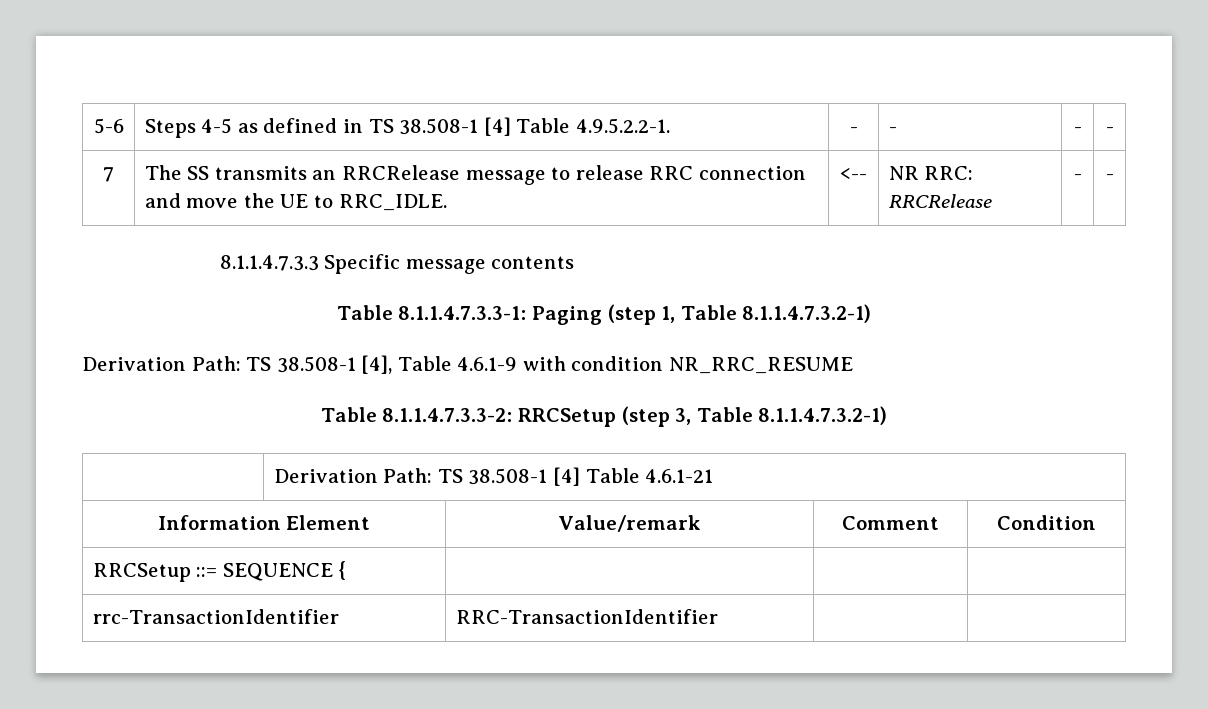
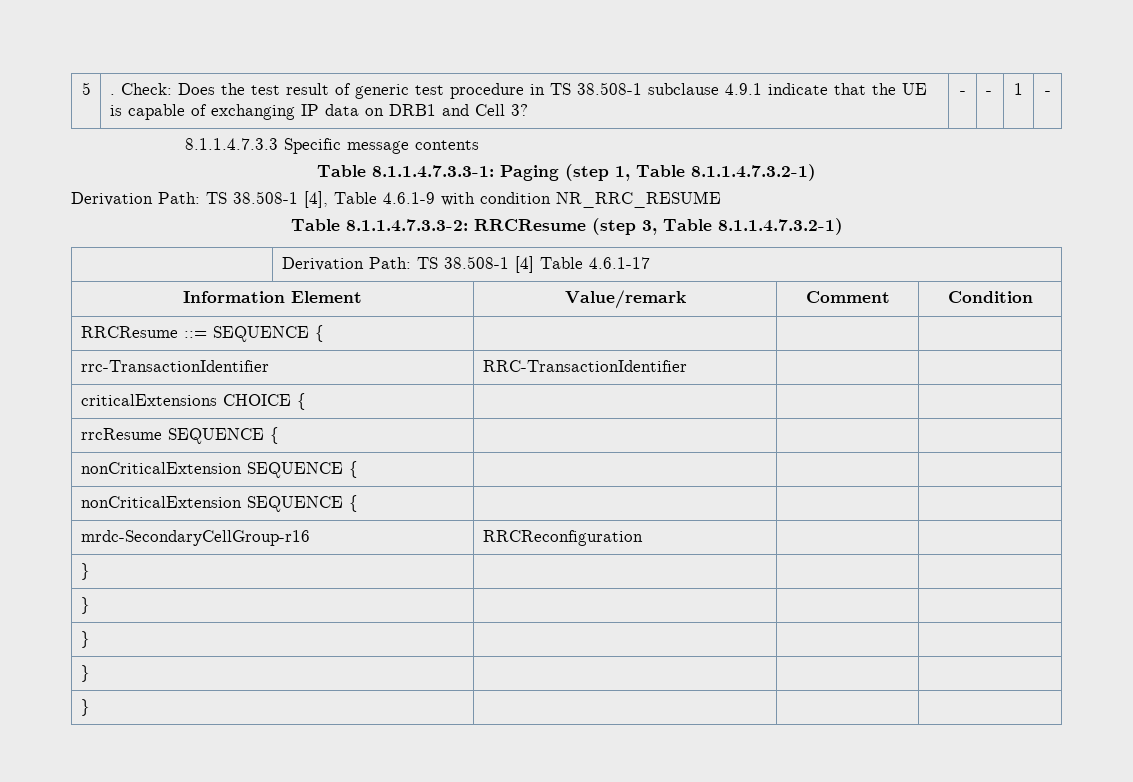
- 5-6 | Steps 4-5 as defined in TS 38.508-1 [4] Table 4.9.5.2.2-1. | - | - | - | -
- 7 | The SS transmits an RRCRelease message to release RRC connection and move the UE to RRC_IDLE. | <-- | NR RRC: RRCRelease | - | -
+ 5 | . Check: Does the test result of generic test procedure in TS 38.508-1 subclause 4.9.1 indicate that the UE is capable of exchanging IP data on DRB1 and Cell 3? | - | - | 1 | -
- Table 8.1.1.4.7.3.3-2: RRCSetup (step 3, Table 8.1.1.4.7.3.2-1)
+ Table 8.1.1.4.7.3.3-2: RRCResume (step 3, Table 8.1.1.4.7.3.2-1)
- | Derivation Path: TS 38.508-1 [4] Table 4.6.1-21
+ | Derivation Path: TS 38.508-1 [4] Table 4.6.1-17
- RRCSetup ::= SEQUENCE { | | |
+ RRCResume ::= SEQUENCE { | | |
+ criticalExtensions CHOICE { | | |
+ rrcResume SEQUENCE { | | |
+ nonCriticalExtension SEQUENCE { | | |
+ nonCriticalExtension SEQUENCE { | | |
+ mrdc-SecondaryCellGroup-r16 | RRCReconfiguration | |
+ } | | |
+ } | | |
+ } | | |
+ } | | |
+ } | | |

